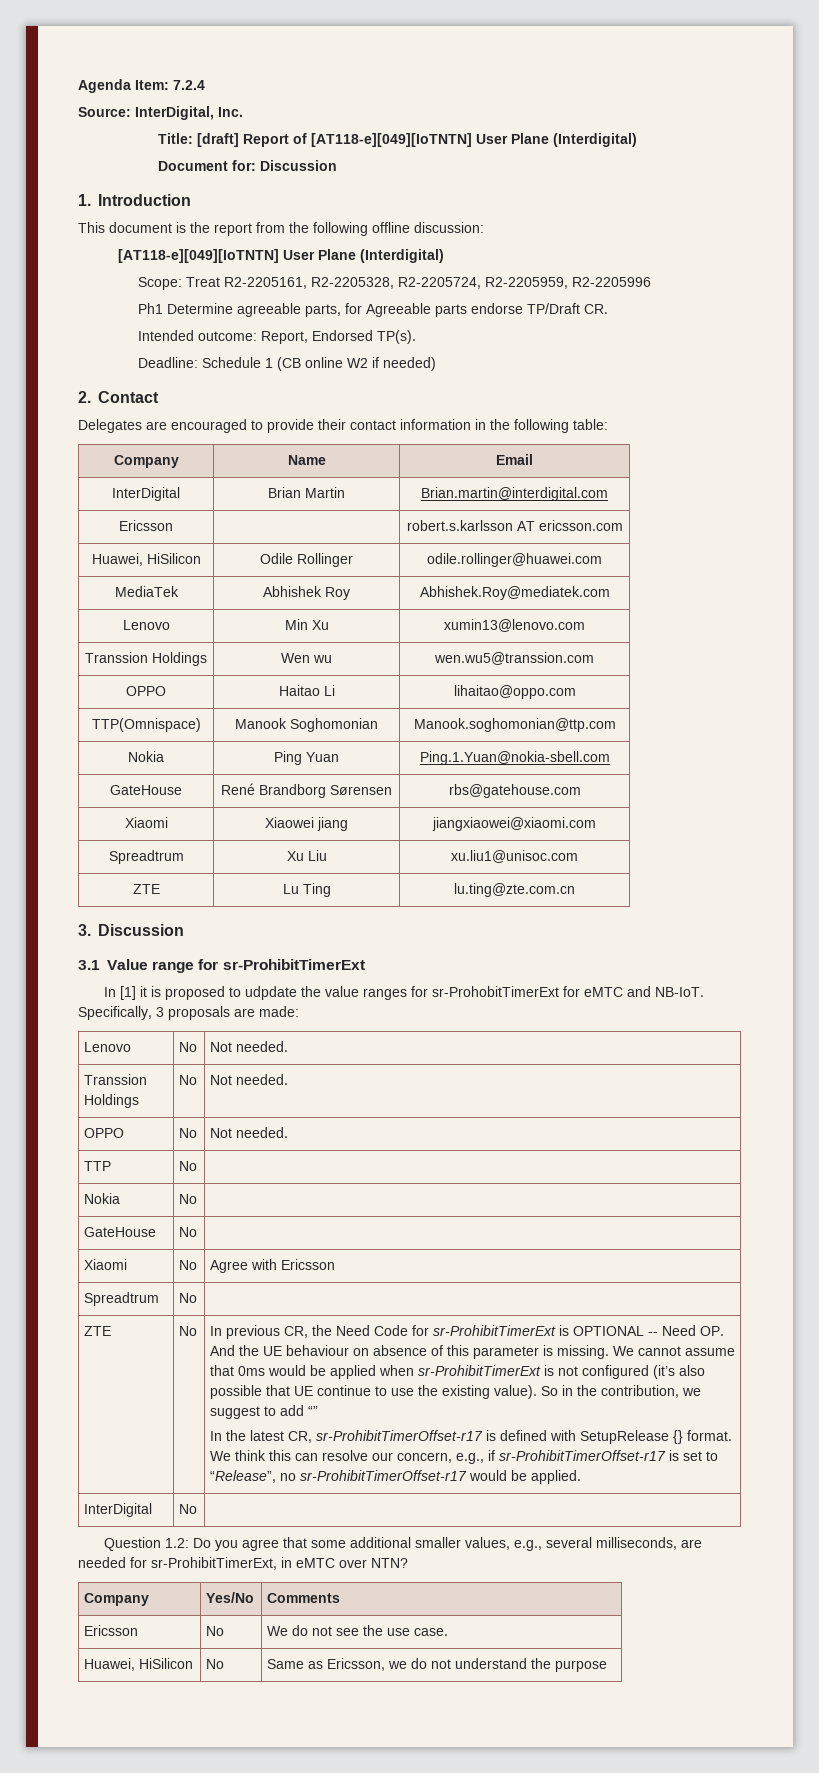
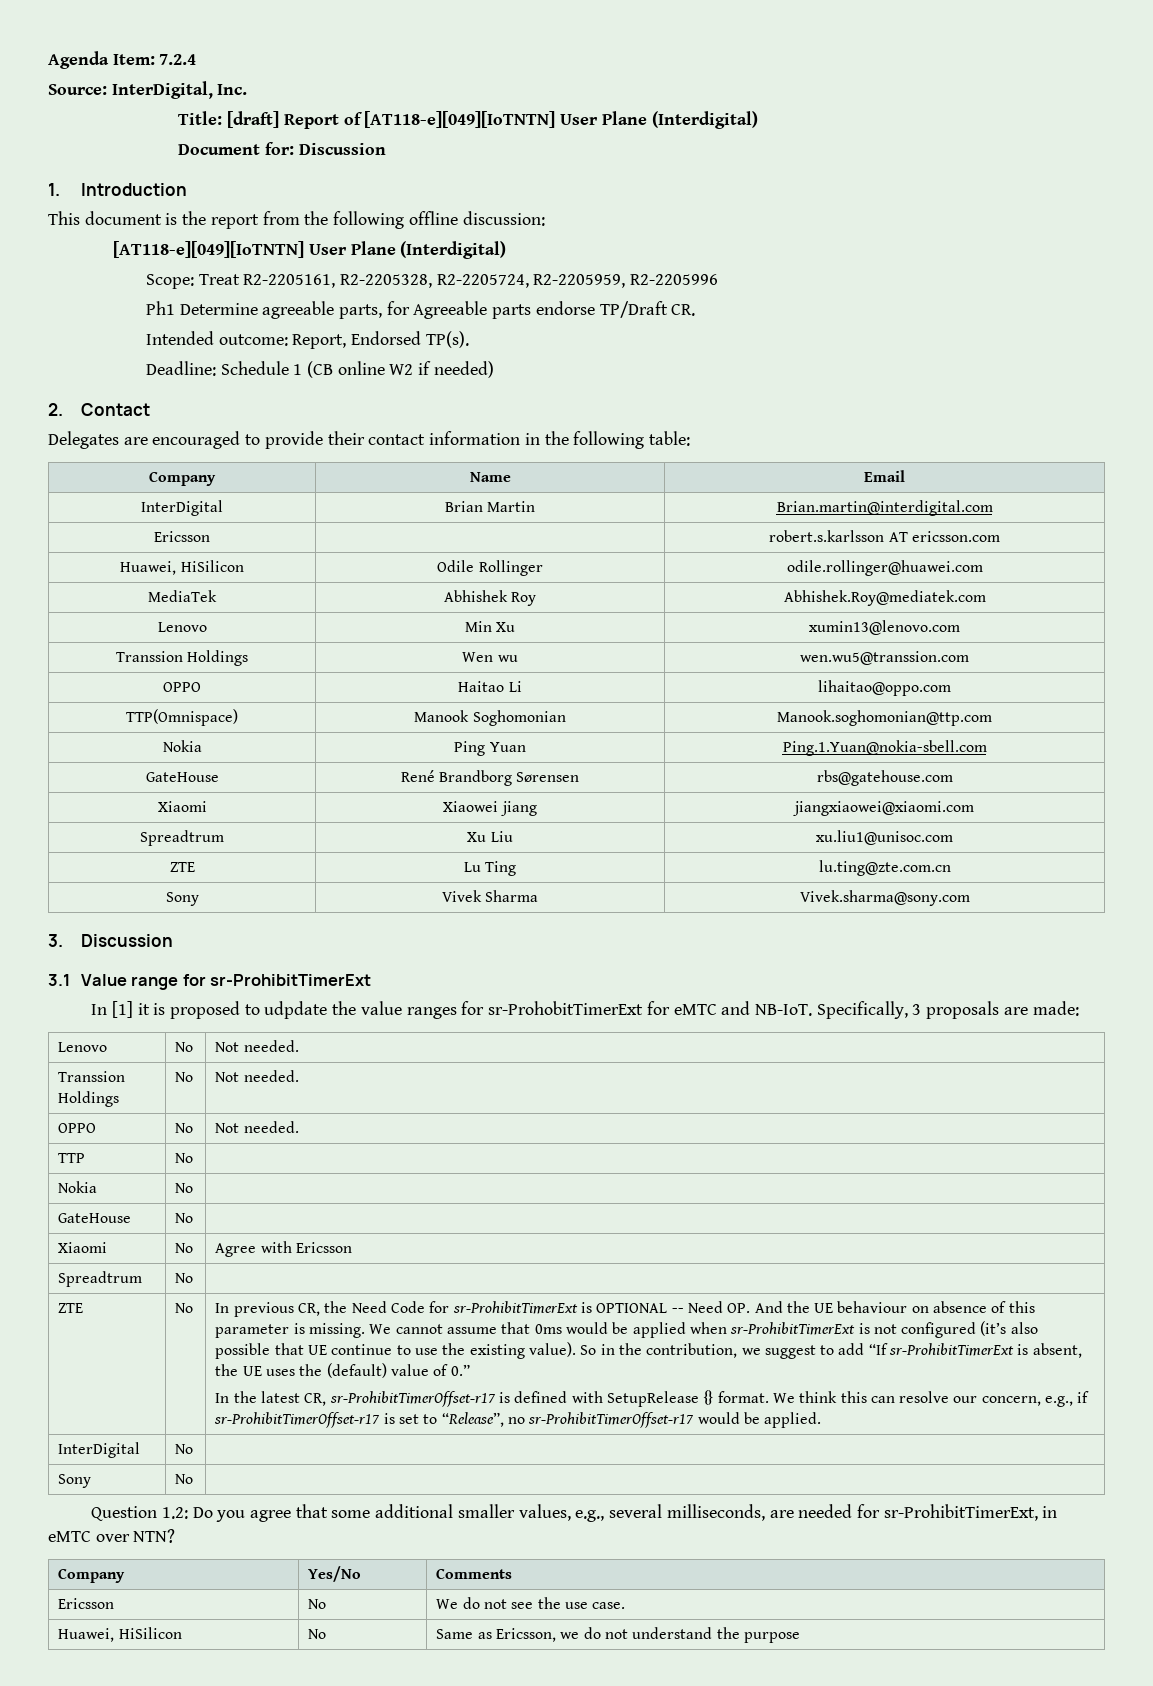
+ Sony | Vivek Sharma | Vivek.sharma@sony.com
- So in the contribution, we suggest to add “”
+ So in the contribution, we suggest to add “If sr-ProhibitTimerExt is absent, the UE uses the (default) value of 0.”
+ Sony | No |

